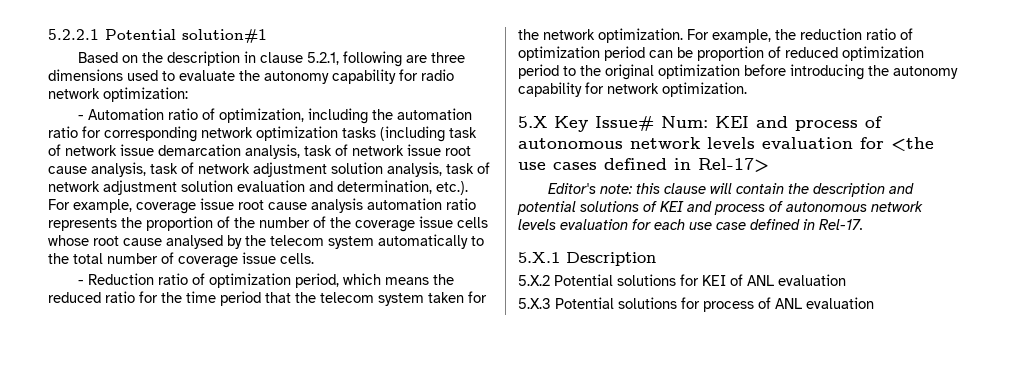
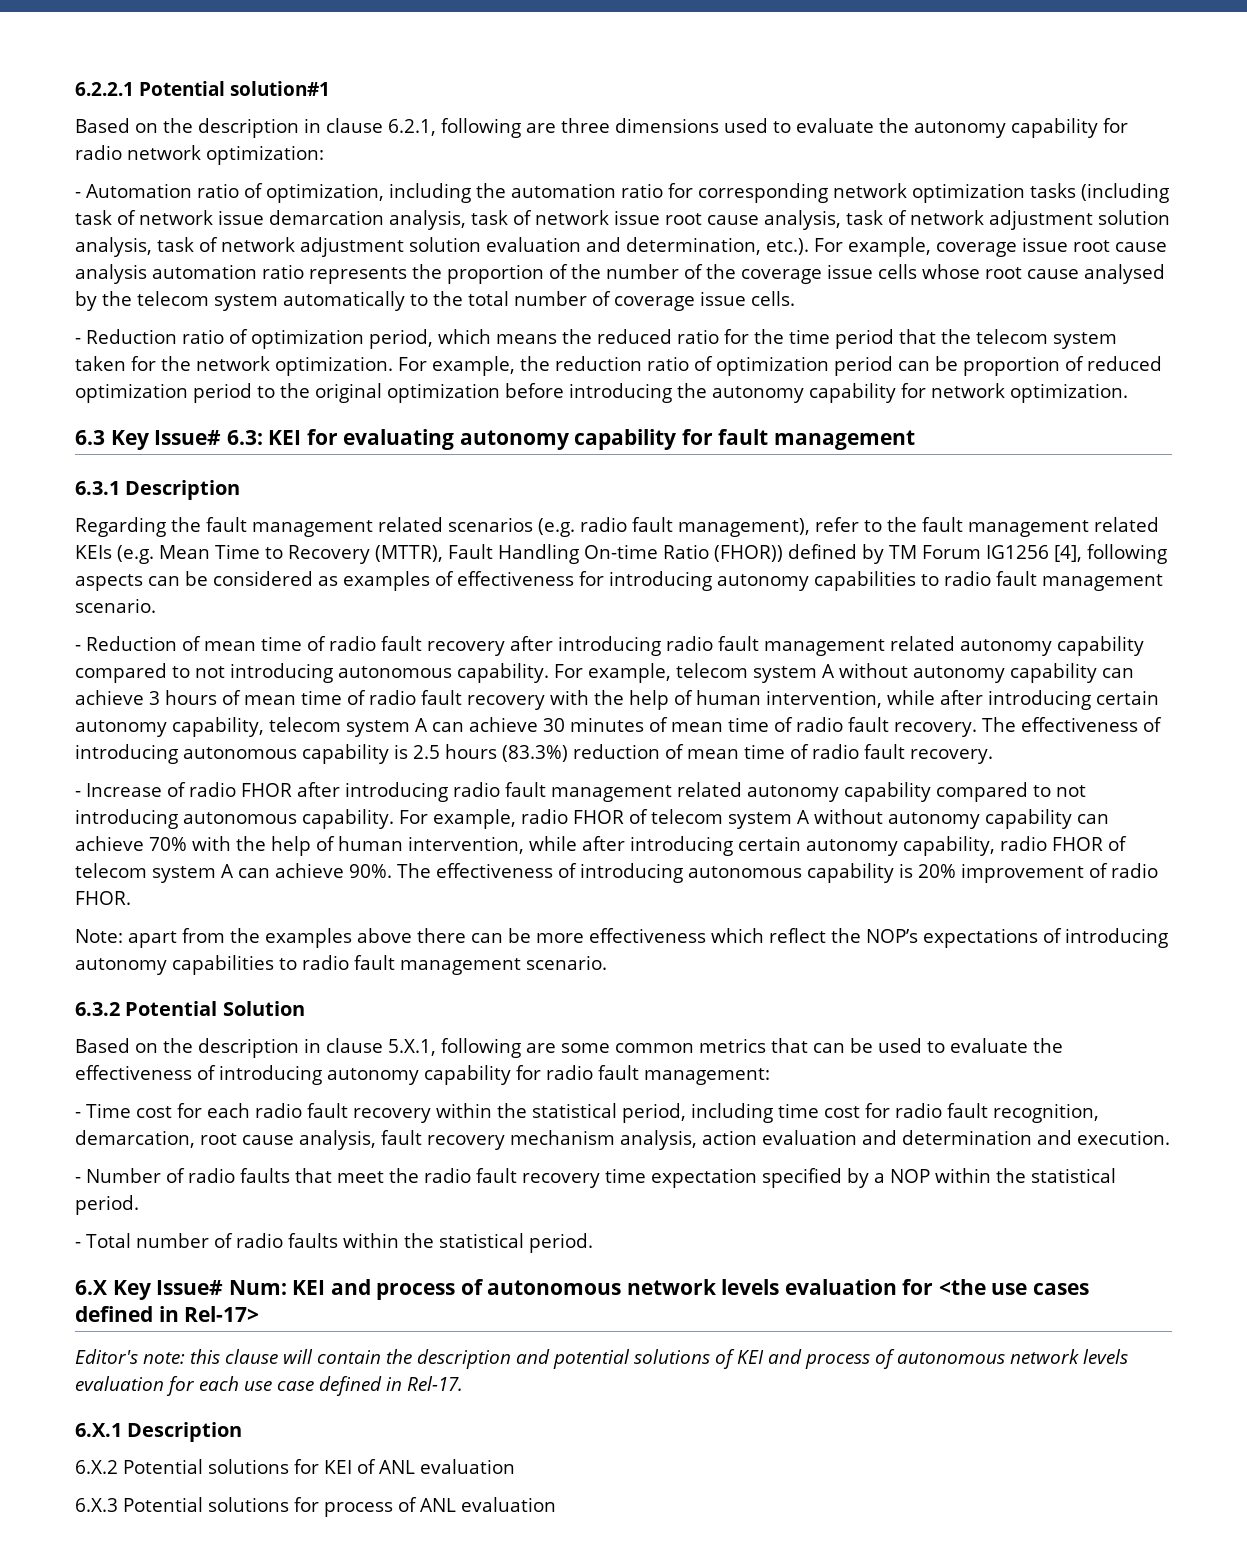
- 5.2.2.1 Potential solution#1
+ 6.2.2.1 Potential solution#1
- Based on the description in clause 5.2.1, following are three dimensions used to evaluate the autonomy capability for radio network optimization:
+ Based on the description in clause 6.2.1, following are three dimensions used to evaluate the autonomy capability for radio network optimization:
- 5.X Key Issue# Num: KEI and process of autonomous network levels evaluation for <the use cases defined in Rel-17>
+ 6.3 Key Issue# 6.3: KEI for evaluating autonomy capability for fault management
+ 6.3.1 Description
+ Regarding the fault management related scenarios (e.g. radio fault management), refer to the fault management related KEIs (e.g. Mean Time to Recovery (MTTR), Fault Handling On-time Ratio (FHOR)) defined by TM Forum IG1256 [4], following aspects can be considered as examples of effectiveness for introducing autonomy capabilities to radio fault management scenario.
+ - Reduction of mean time of radio fault recovery after introducing radio fault management related autonomy capability compared to not introducing autonomous capability. For example, telecom system A without autonomy capability can achieve 3 hours of mean time of radio fault recovery with the help of human intervention, while after introducing certain autonomy capability, telecom system A can achieve 30 minutes of mean time of radio fault recovery. The effectiveness of introducing autonomous capability is 2.5 hours (83.3%) reduction of mean time of radio fault recovery.
+ - Increase of radio FHOR after introducing radio fault management related autonomy capability compared to not introducing autonomous capability. For example, radio FHOR of telecom system A without autonomy capability can achieve 70% with the help of human intervention, while after introducing certain autonomy capability, radio FHOR of telecom system A can achieve 90%. The effectiveness of introducing autonomous capability is 20% improvement of radio FHOR.
+ Note: apart from the examples above there can be more effectiveness which reflect the NOP’s expectations of introducing autonomy capabilities to radio fault management scenario.
+ 6.3.2 Potential Solution
+ Based on the description in clause 5.X.1, following are some common metrics that can be used to evaluate the effectiveness of introducing autonomy capability for radio fault management:
+ - Time cost for each radio fault recovery within the statistical period, including time cost for radio fault recognition, demarcation, root cause analysis, fault recovery mechanism analysis, action evaluation and determination and execution.
+ - Number of radio faults that meet the radio fault recovery time expectation specified by a NOP within the statistical period.
+ - Total number of radio faults within the statistical period.
+ 6.X Key Issue# Num: KEI and process of autonomous network levels evaluation for <the use cases defined in Rel-17>
- 5.X.1 Description
- 5.X.2 Potential solutions for KEI of ANL evaluation
+ 6.X.1 Description
+ 6.X.2 Potential solutions for KEI of ANL evaluation
- 5.X.3 Potential solutions for process of ANL evaluation
+ 6.X.3 Potential solutions for process of ANL evaluation

